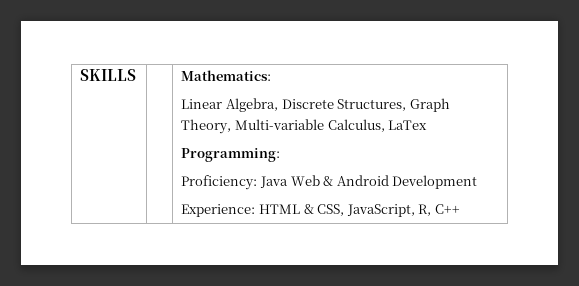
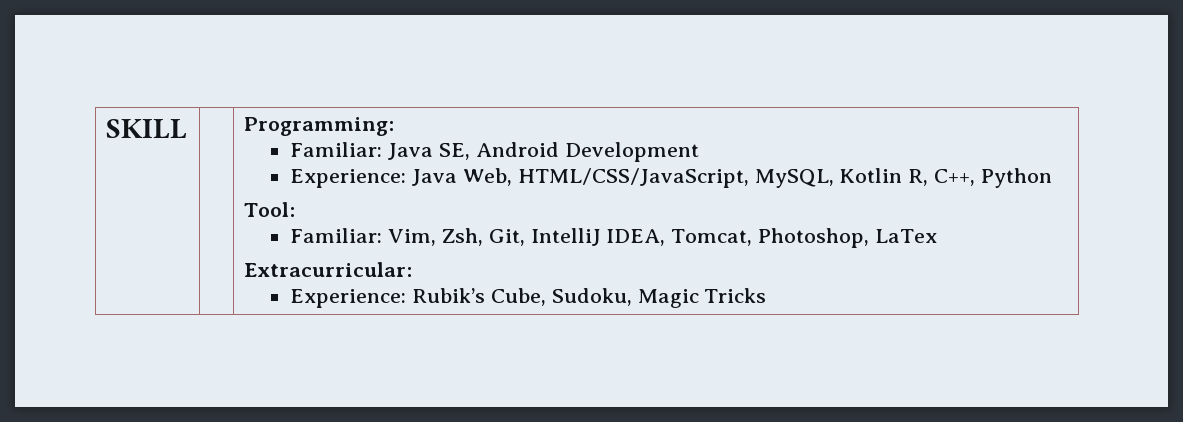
- SKILLS | | Mathematics:
- Linear Algebra, Discrete Structures, Graph Theory, Multi-variable Calculus, LaTex
- Programming:
- Proficiency: Java Web & Android Development
- Experience: HTML & CSS, JavaScript, R, C++
+ SKILL | | Programming:
+ Familiar: Java SE, Android Development
+ Experience: Java Web, HTML/CSS/JavaScript, MySQL, Kotlin R, C++, Python
+ Tool:
+ Familiar: Vim, Zsh, Git, IntelliJ IDEA, Tomcat, Photoshop, LaTex
+ Extracurricular:
+ Experience: Rubik’s Cube, Sudoku, Magic Tricks

